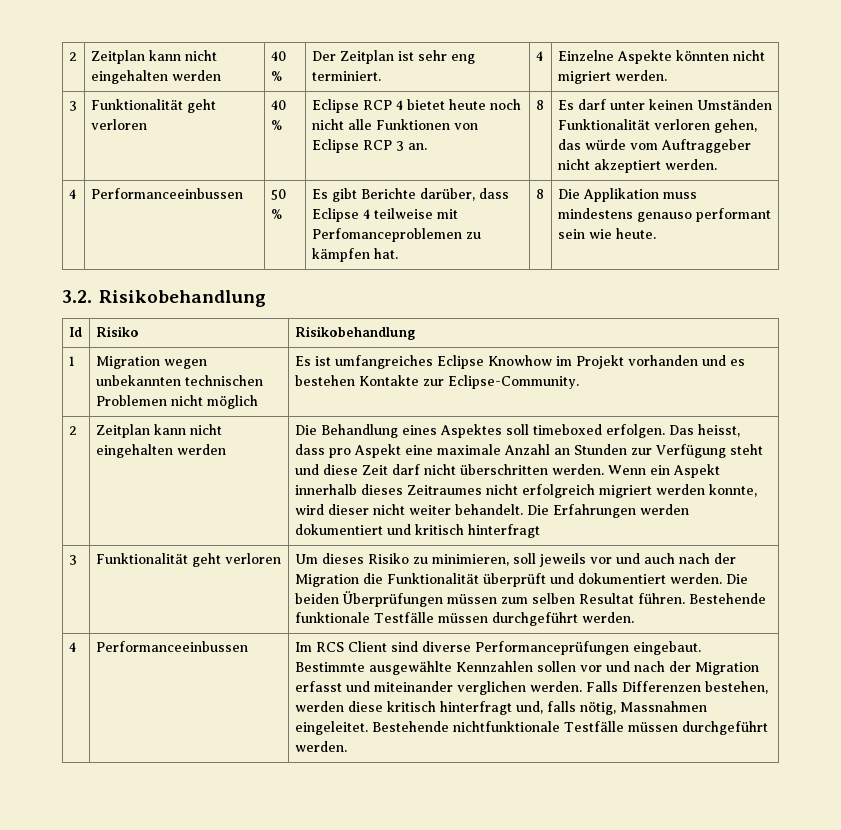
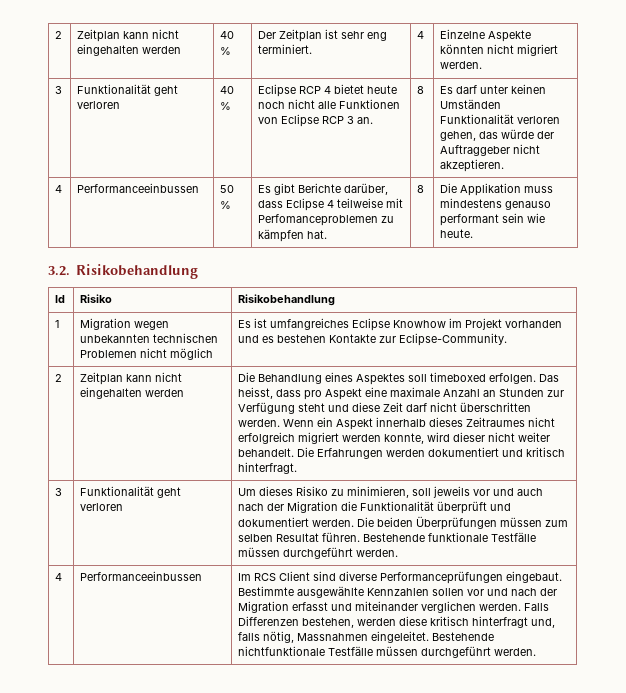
- 3 | Funktionalität geht verloren | 40 % | Eclipse RCP 4 bietet heute noch nicht alle Funktionen von Eclipse RCP 3 an. | 8 | Es darf unter keinen Umständen Funktionalität verloren gehen, das würde vom Auftraggeber nicht akzeptiert werden.
+ 3 | Funktionalität geht verloren | 40 % | Eclipse RCP 4 bietet heute noch nicht alle Funktionen von Eclipse RCP 3 an. | 8 | Es darf unter keinen Umständen Funktionalität verloren gehen, das würde der Auftraggeber nicht akzeptieren.
- Die Erfahrungen werden dokumentiert und kritisch hinterfragt
+ Die Erfahrungen werden dokumentiert und kritisch hinterfragt.

